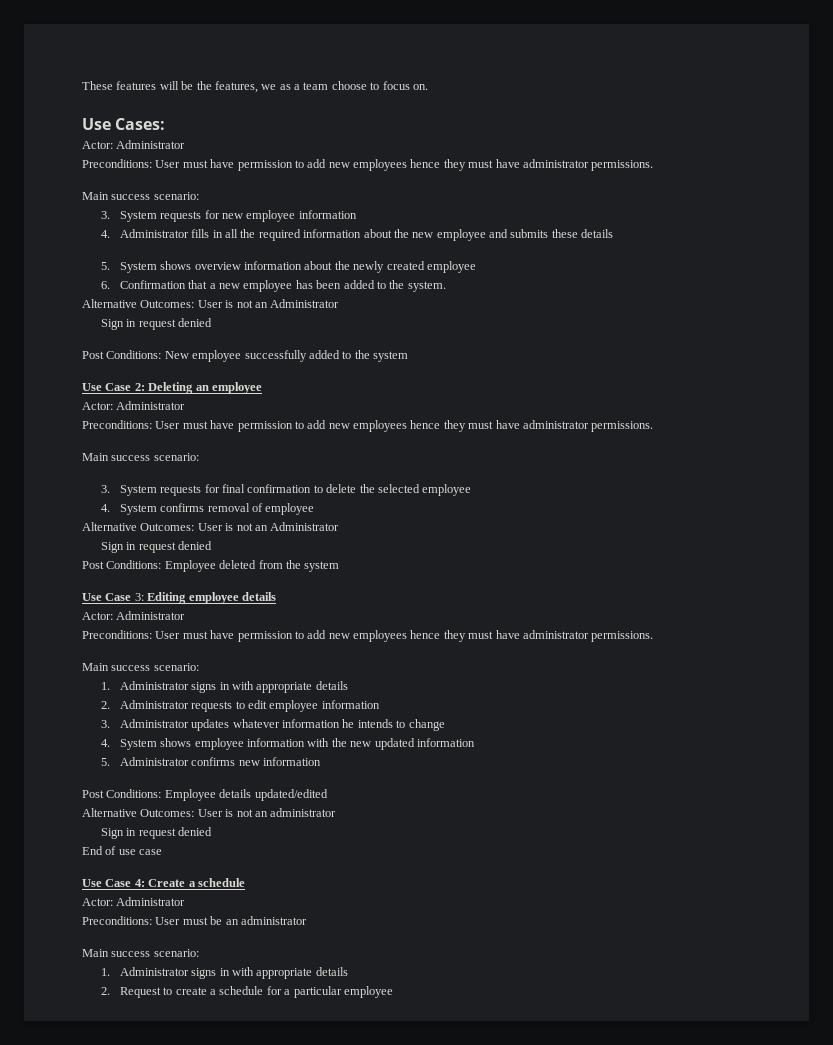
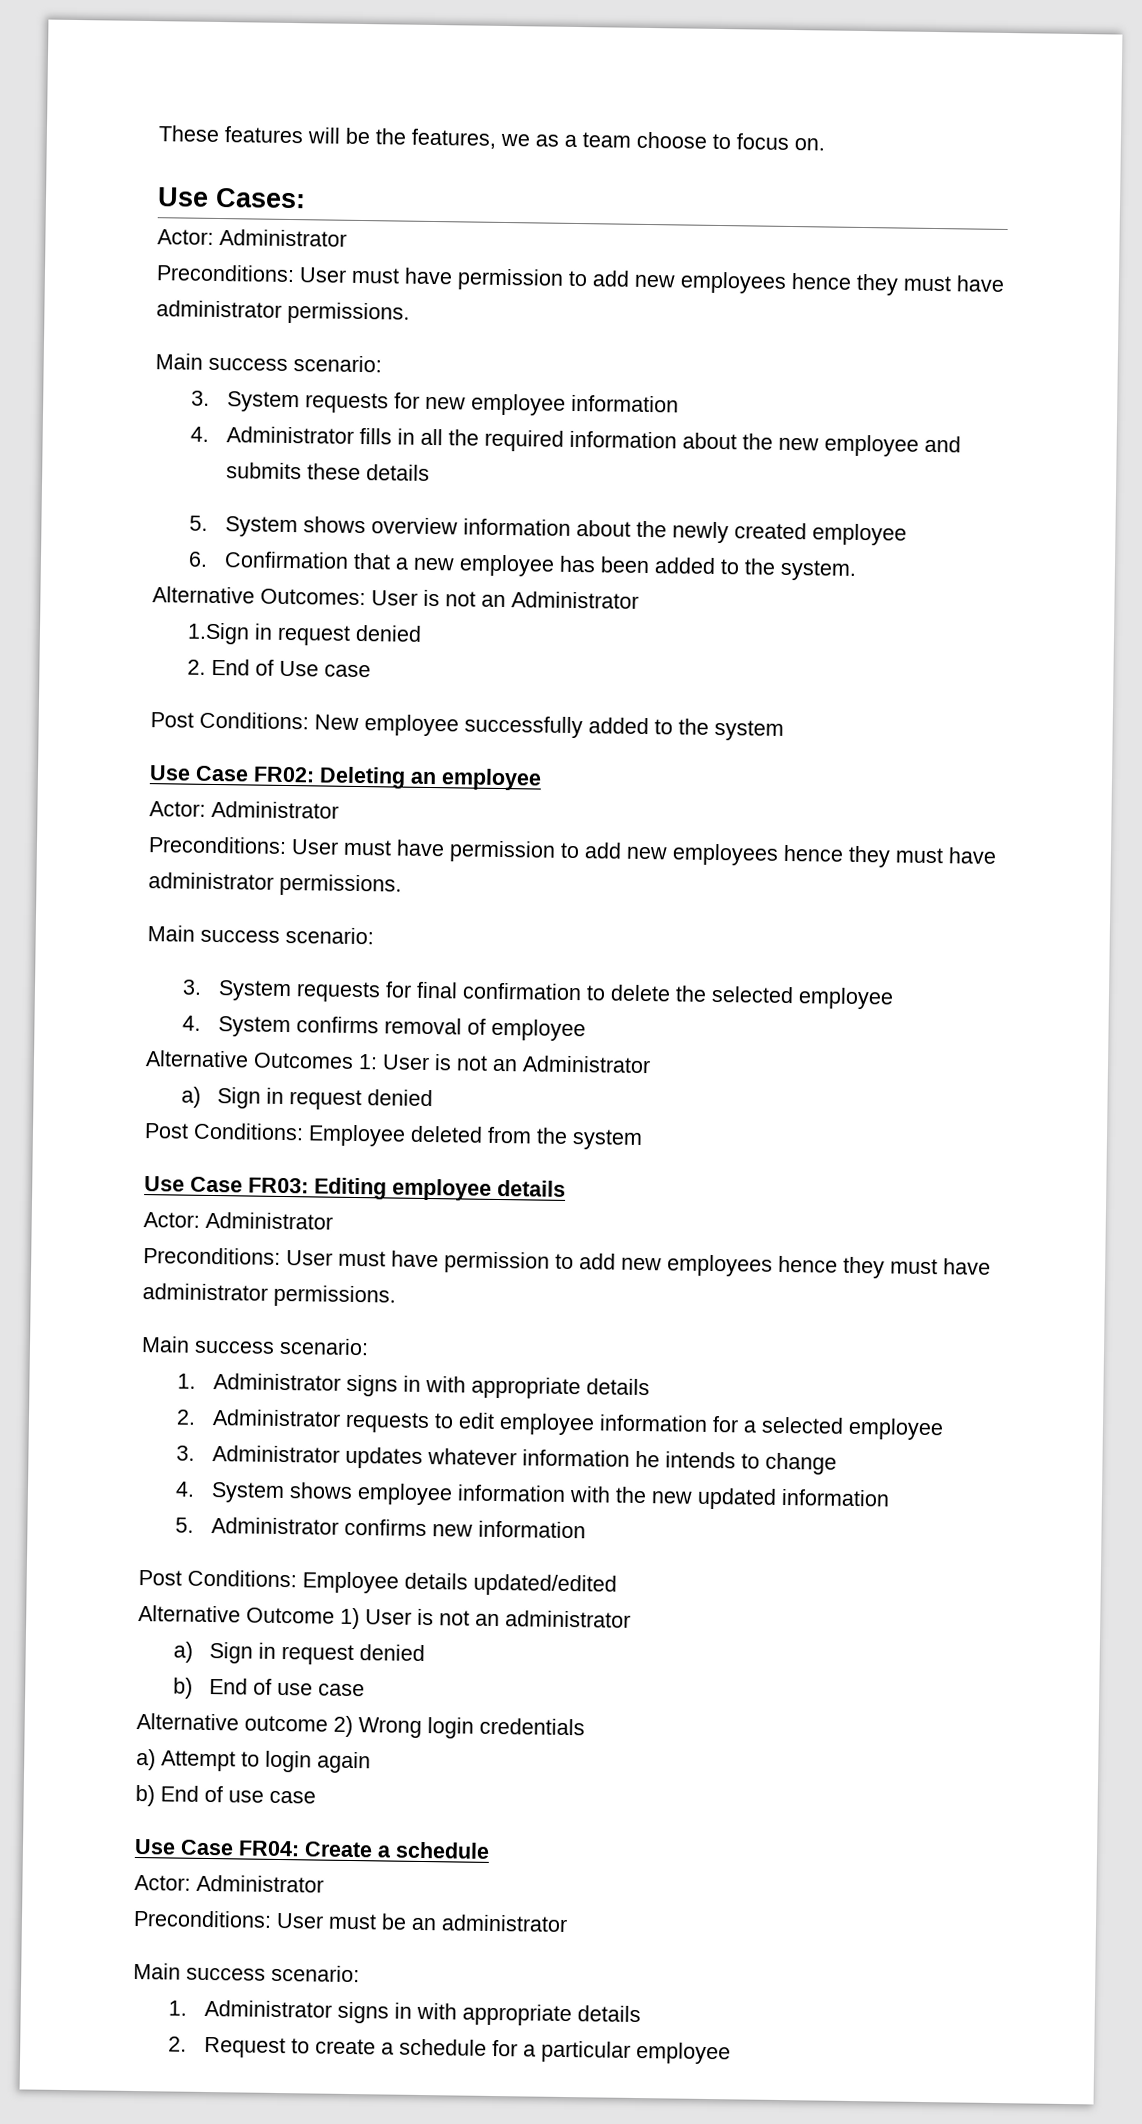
  6. Confirmation that a new employee has been added to the system.
  Alternative Outcomes: User is not an Administrator
- Sign in request denied
+ 1.Sign in request denied
+ 2. End of Use case
- Use Case 2: Deleting an employee
+ Use Case FR02: Deleting an employee
  4. System confirms removal of employee
- Alternative Outcomes: User is not an Administrator
- Sign in request denied
+ Alternative Outcomes 1: User is not an Administrator
+ a) Sign in request denied
- Use Case 3: Editing employee details
+ Use Case FR03: Editing employee details
- 2. Administrator requests to edit employee information
+ 2. Administrator requests to edit employee information for a selected employee
- Alternative Outcomes: User is not an administrator
- Sign in request denied
- End of use case
+ Alternative Outcome 1) User is not an administrator
+ a) Sign in request denied
+ b) End of use case
+ Alternative outcome 2) Wrong login credentials
+ a) Attempt to login again
+ b) End of use case
- Use Case 4: Create a schedule
+ Use Case FR04: Create a schedule

